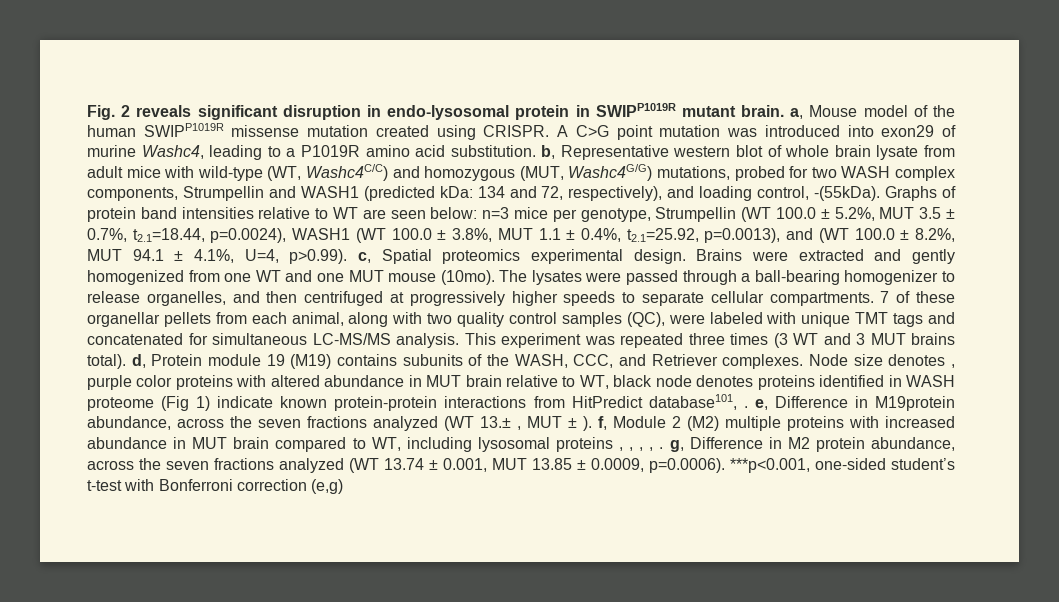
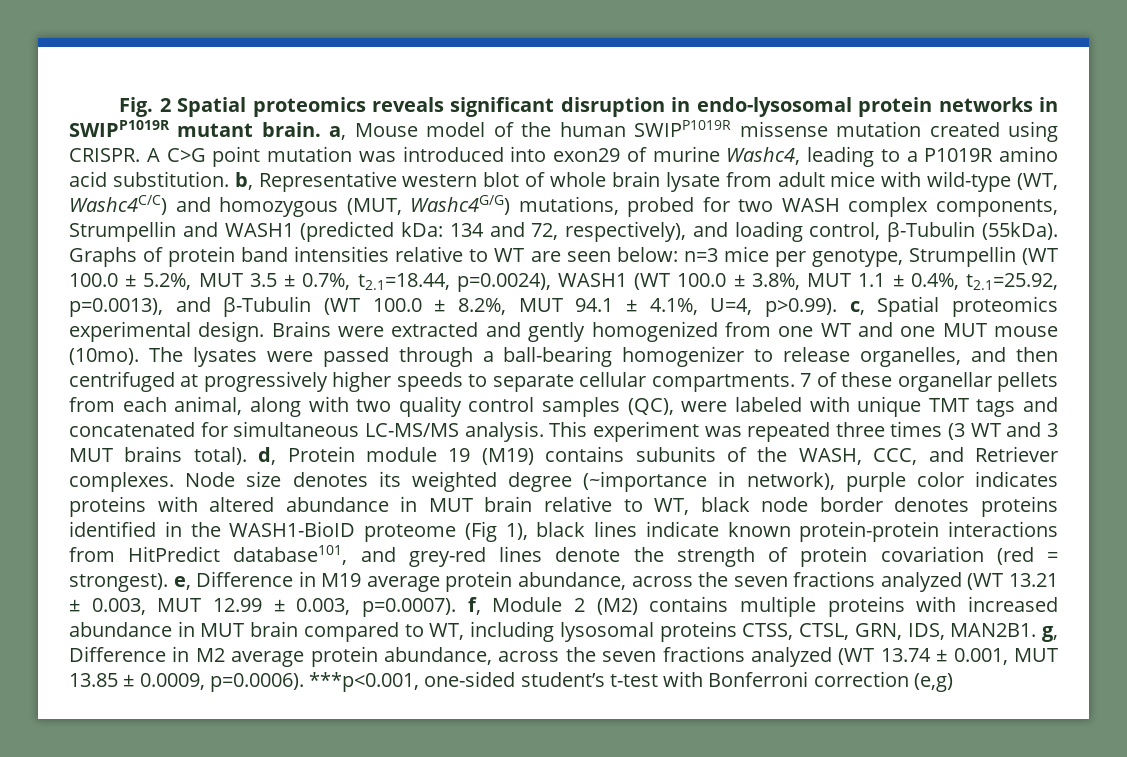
- Fig. 2 reveals significant disruption in endo-lysosomal protein in SWIPP1019R mutant brain. a, Mouse model of the human SWIPP1019R missense mutation created using CRISPR.
+ Fig. 2 Spatial proteomics reveals significant disruption in endo-lysosomal protein networks in SWIPP1019R mutant brain. a, Mouse model of the human SWIPP1019R missense mutation created using CRISPR.
- A C>G point mutation was introduced into exon29 of murine Washc4, leading to a P1019R amino acid substitution. b, Representative western blot of whole brain lysate from adult mice with wild-type (WT, Washc4C/C) and homozygous (MUT, Washc4G/G) mutations, probed for two WASH complex components, Strumpellin and WASH1 (predicted kDa: 134 and 72, respectively), and loading control, -(55kDa).
+ A C>G point mutation was introduced into exon29 of murine Washc4, leading to a P1019R amino acid substitution. b, Representative western blot of whole brain lysate from adult mice with wild-type (WT, Washc4C/C) and homozygous (MUT, Washc4G/G) mutations, probed for two WASH complex components, Strumpellin and WASH1 (predicted kDa: 134 and 72, respectively), and loading control, β-Tubulin (55kDa).
- Graphs of protein band intensities relative to WT are seen below: n=3 mice per genotype, Strumpellin (WT 100.0 ± 5.2%, MUT 3.5 ± 0.7%, t2.1=18.44, p=0.0024), WASH1 (WT 100.0 ± 3.8%, MUT 1.1 ± 0.4%, t2.1=25.92, p=0.0013), and (WT 100.0 ± 8.2%, MUT 94.1 ± 4.1%, U=4, p>0.99). c, Spatial proteomics experimental design.
+ Graphs of protein band intensities relative to WT are seen below: n=3 mice per genotype, Strumpellin (WT 100.0 ± 5.2%, MUT 3.5 ± 0.7%, t2.1=18.44, p=0.0024), WASH1 (WT 100.0 ± 3.8%, MUT 1.1 ± 0.4%, t2.1=25.92, p=0.0013), and β-Tubulin (WT 100.0 ± 8.2%, MUT 94.1 ± 4.1%, U=4, p>0.99). c, Spatial proteomics experimental design.
- Node size denotes , purple color proteins with altered abundance in MUT brain relative to WT, black node denotes proteins identified in WASH proteome (Fig 1) indicate known protein-protein interactions from HitPredict database101, . e, Difference in M19protein abundance, across the seven fractions analyzed (WT 13.± , MUT ± ). f, Module 2 (M2) multiple proteins with increased abundance in MUT brain compared to WT, including lysosomal proteins , , , , . g, Difference in M2 protein abundance, across the seven fractions analyzed (WT 13.74 ± 0.001, MUT 13.85 ± 0.0009, p=0.0006). ***p<0.001, one-sided student’s t-test with Bonferroni correction (e,g)
+ Node size denotes its weighted degree (~importance in network), purple color indicates proteins with altered abundance in MUT brain relative to WT, black node border denotes proteins identified in the WASH1-BioID proteome (Fig 1), black lines indicate known protein-protein interactions from HitPredict database101, and grey-red lines denote the strength of protein covariation (red = strongest). e, Difference in M19 average protein abundance, across the seven fractions analyzed (WT 13.21 ± 0.003, MUT 12.99 ± 0.003, p=0.0007). f, Module 2 (M2) contains multiple proteins with increased abundance in MUT brain compared to WT, including lysosomal proteins CTSS, CTSL, GRN, IDS, MAN2B1. g, Difference in M2 average protein abundance, across the seven fractions analyzed (WT 13.74 ± 0.001, MUT 13.85 ± 0.0009, p=0.0006). ***p<0.001, one-sided student’s t-test with Bonferroni correction (e,g)

